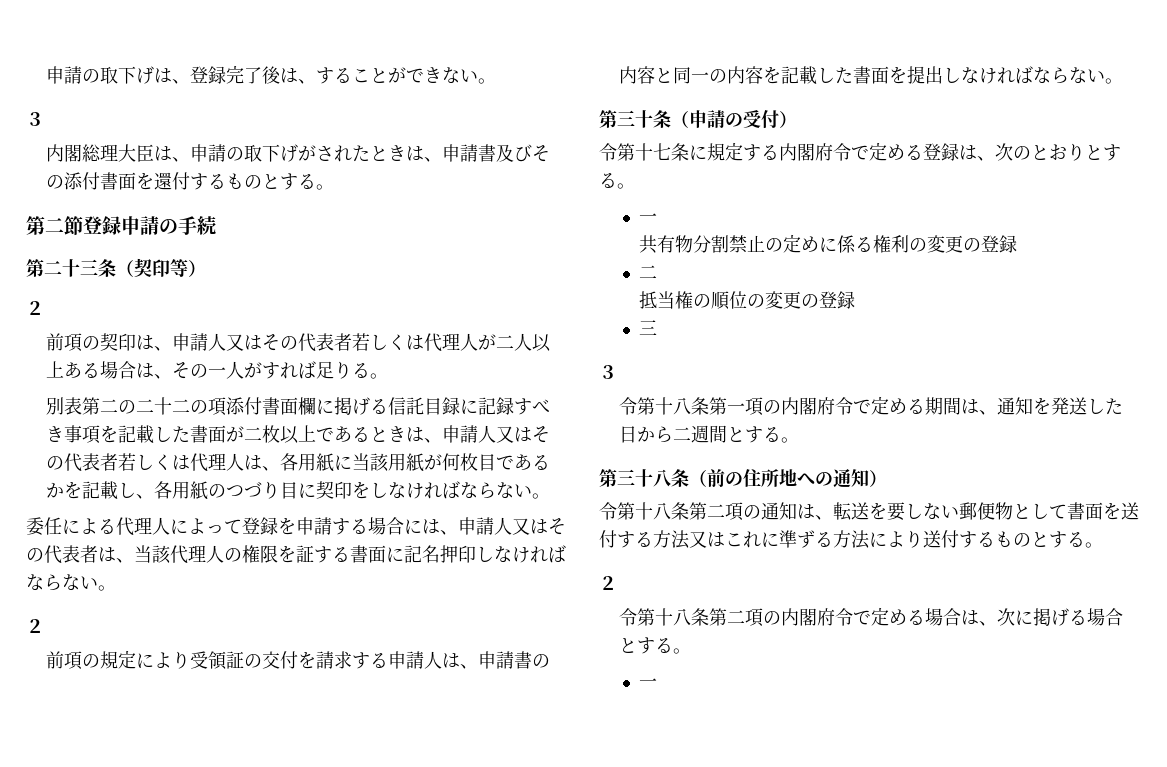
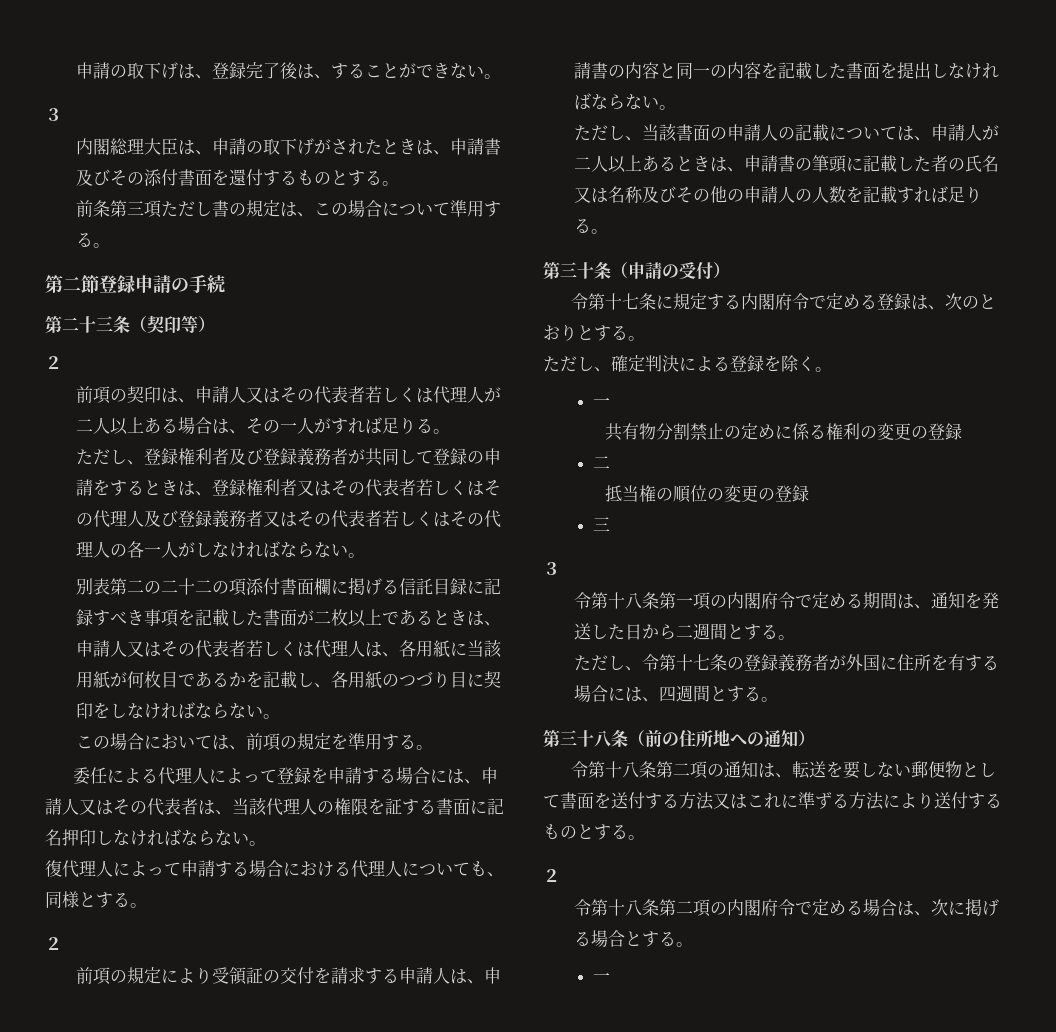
+ 前条第三項ただし書の規定は、この場合について準用する。
+ ただし、登録権利者及び登録義務者が共同して登録の申請をするときは、登録権利者又はその代表者若しくはその代理人及び登録義務者又はその代表者若しくはその代理人の各一人がしなければならない。
+ この場合においては、前項の規定を準用する。
+ 復代理人によって申請する場合における代理人についても、同様とする。
+ ただし、当該書面の申請人の記載については、申請人が二人以上あるときは、申請書の筆頭に記載した者の氏名又は名称及びその他の申請人の人数を記載すれば足りる。
+ ただし、確定判決による登録を除く。
+ ただし、令第十七条の登録義務者が外国に住所を有する場合には、四週間とする。

